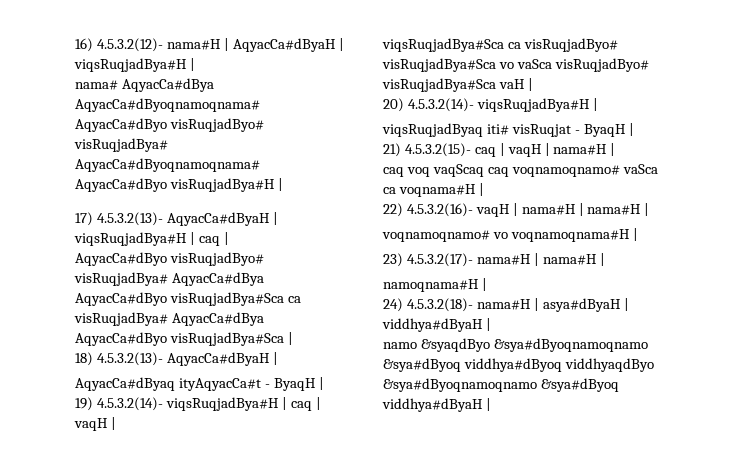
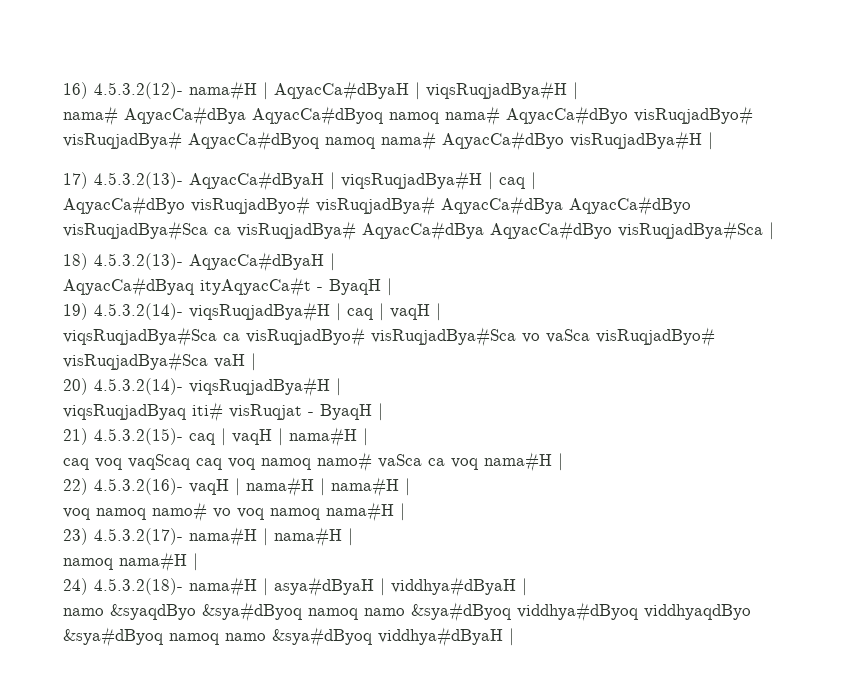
- nama# AqyacCa#dBya AqyacCa#dByoqnamoqnama# AqyacCa#dByo visRuqjadByo# visRuqjadBya# AqyacCa#dByoqnamoqnama# AqyacCa#dByo visRuqjadBya#H |
+ nama# AqyacCa#dBya AqyacCa#dByoq namoq nama# AqyacCa#dByo visRuqjadByo# visRuqjadBya# AqyacCa#dByoq namoq nama# AqyacCa#dByo visRuqjadBya#H |
- caq voq vaqScaq caq voqnamoqnamo# vaSca ca voqnama#H |
+ caq voq vaqScaq caq voq namoq namo# vaSca ca voq nama#H |
- voqnamoqnamo# vo voqnamoqnama#H |
+ voq namoq namo# vo voq namoq nama#H |
  23) 4.5.3.2(17)- nama#H | nama#H |
- namoqnama#H |
+ namoq nama#H |
- namo &syaqdByo &sya#dByoqnamoqnamo &sya#dByoq viddhya#dByoq viddhyaqdByo &sya#dByoqnamoqnamo &sya#dByoq viddhya#dByaH |
+ namo &syaqdByo &sya#dByoq namoq namo &sya#dByoq viddhya#dByoq viddhyaqdByo &sya#dByoq namoq namo &sya#dByoq viddhya#dByaH |

